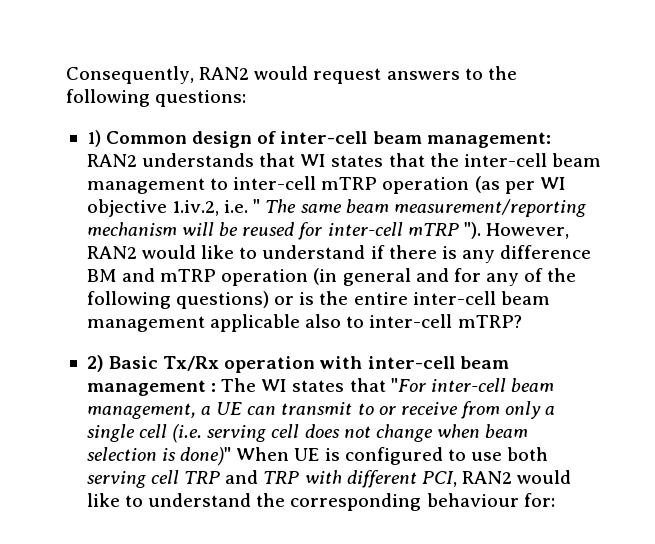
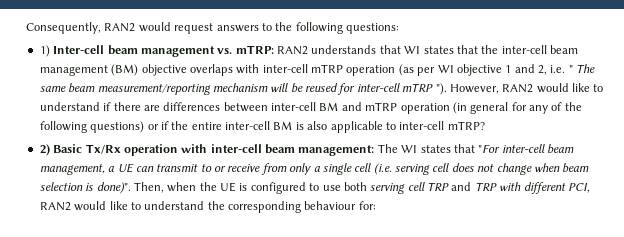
- 1) Common design of inter-cell beam management: RAN2 understands that WI states that the inter-cell beam management to inter-cell mTRP operation (as per WI objective 1.iv.2, i.e. " The same beam measurement/reporting mechanism will be reused for inter-cell mTRP ").
+ 1) Inter-cell beam management vs. mTRP: RAN2 understands that WI states that the inter-cell beam management (BM) objective overlaps with inter-cell mTRP operation (as per WI objective 1 and 2, i.e. " The same beam measurement/reporting mechanism will be reused for inter-cell mTRP ").
- However, RAN2 would like to understand if there is any difference BM and mTRP operation (in general and for any of the following questions) or is the entire inter-cell beam management applicable also to inter-cell mTRP?
+ However, RAN2 would like to understand if there are differences between inter-cell BM and mTRP operation (in general for any of the following questions) or if the entire inter-cell BM is also applicable to inter-cell mTRP?
- 2) Basic Tx/Rx operation with inter-cell beam management : The WI states that "For inter-cell beam management, a UE can transmit to or receive from only a single cell (i.e. serving cell does not change when beam selection is done)" When UE is configured to use both serving cell TRP and TRP with different PCI, RAN2 would like to understand the corresponding behaviour for:
+ 2) Basic Tx/Rx operation with inter-cell beam management: The WI states that "For inter-cell beam management, a UE can transmit to or receive from only a single cell (i.e. serving cell does not change when beam selection is done)". Then, when the UE is configured to use both serving cell TRP and TRP with different PCI, RAN2 would like to understand the corresponding behaviour for:

